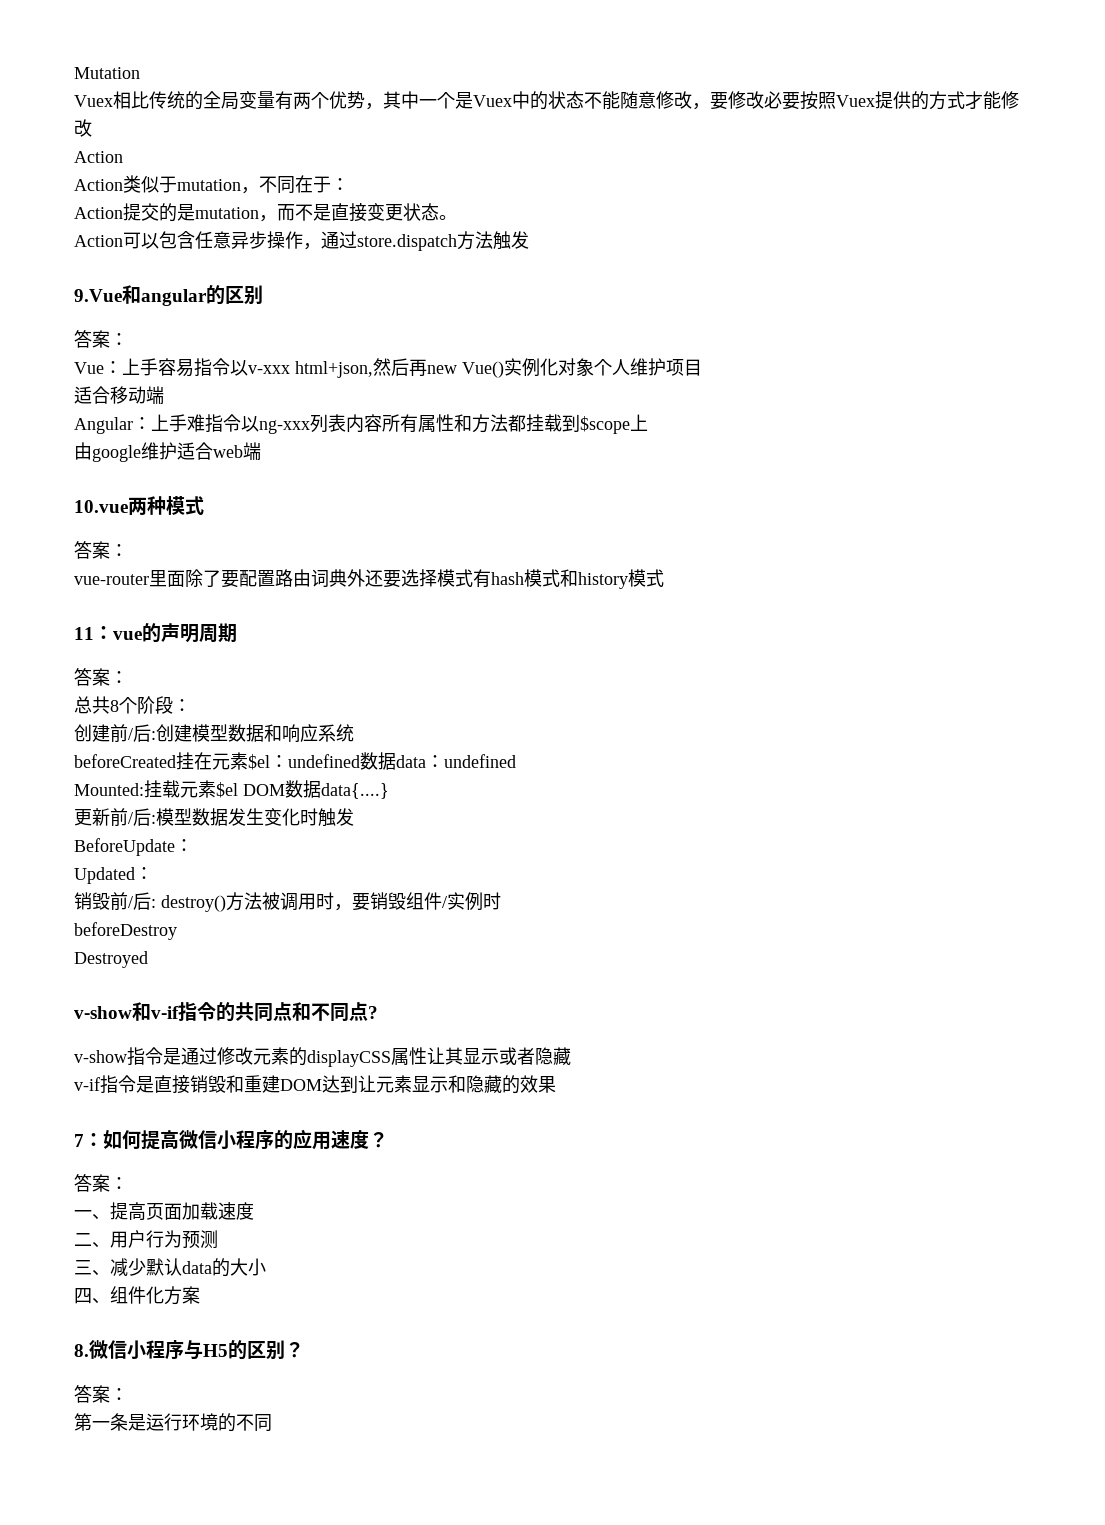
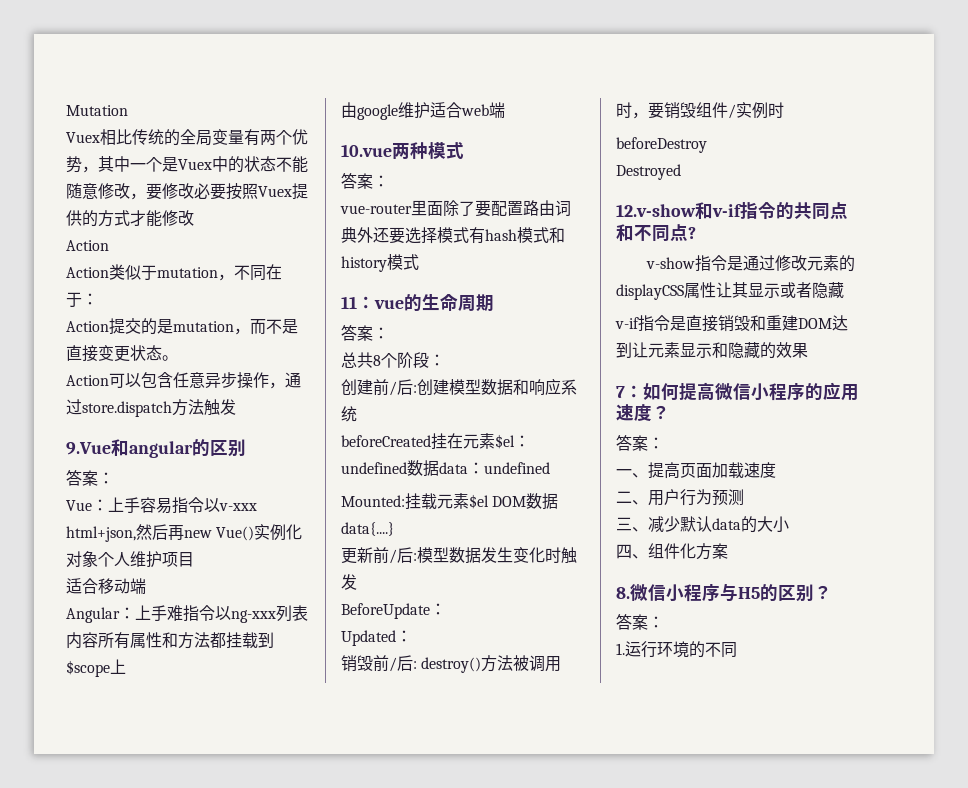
- 11：vue的声明周期
+ 11：vue的生命周期
- v-show和v-if指令的共同点和不同点?
+ 12.v-show和v-if指令的共同点和不同点?
- 第一条是运行环境的不同
+ 1.运行环境的不同

